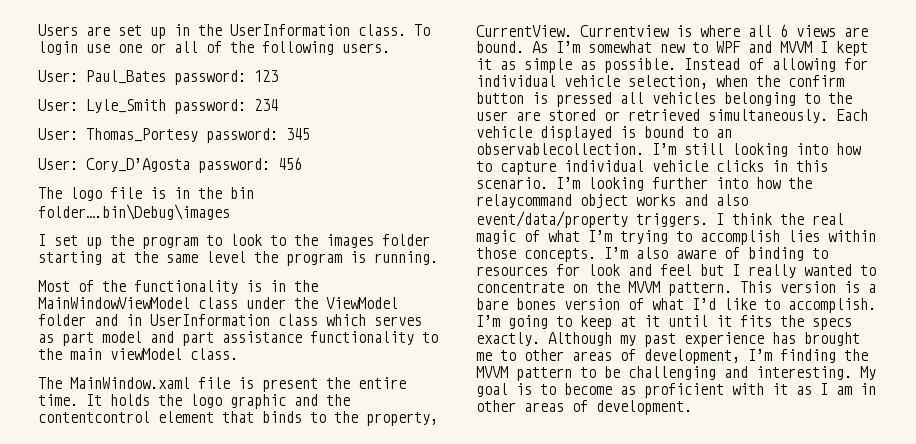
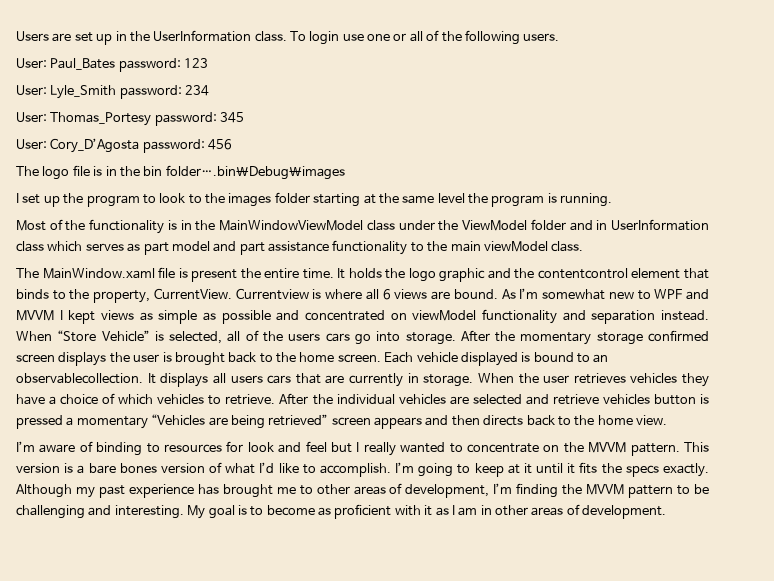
- As I’m somewhat new to WPF and MVVM I kept it as simple as possible. Instead of allowing for individual vehicle selection, when the confirm button is pressed all vehicles belonging to the user are stored or retrieved simultaneously.
+ As I’m somewhat new to WPF and MVVM I kept views as simple as possible and concentrated on viewModel functionality and separation instead. When “Store Vehicle” is selected, all of the users cars go into storage. After the momentary storage confirmed screen displays the user is brought back to the home screen.
- I’m still looking into how to capture individual vehicle clicks in this scenario. I’m looking further into how the relaycommand object works and also event/data/property triggers. I think the real magic of what I’m trying to accomplish lies within those concepts. I’m also aware of binding to resources for look and feel but I really wanted to concentrate on the MVVM pattern.
+ It displays all users cars that are currently in storage. When the user retrieves vehicles they have a choice of which vehicles to retrieve. After the individual vehicles are selected and retrieve vehicles button is pressed a momentary “Vehicles are being retrieved” screen appears and then directs back to the home view.
+ I’m aware of binding to resources for look and feel but I really wanted to concentrate on the MVVM pattern.

